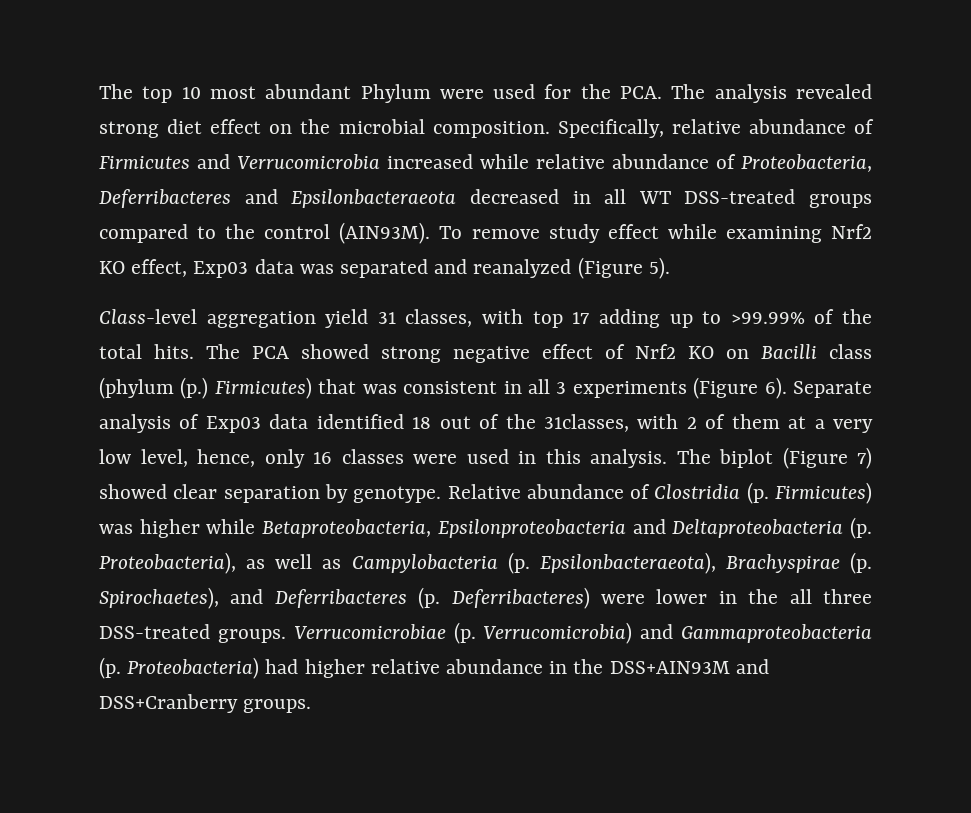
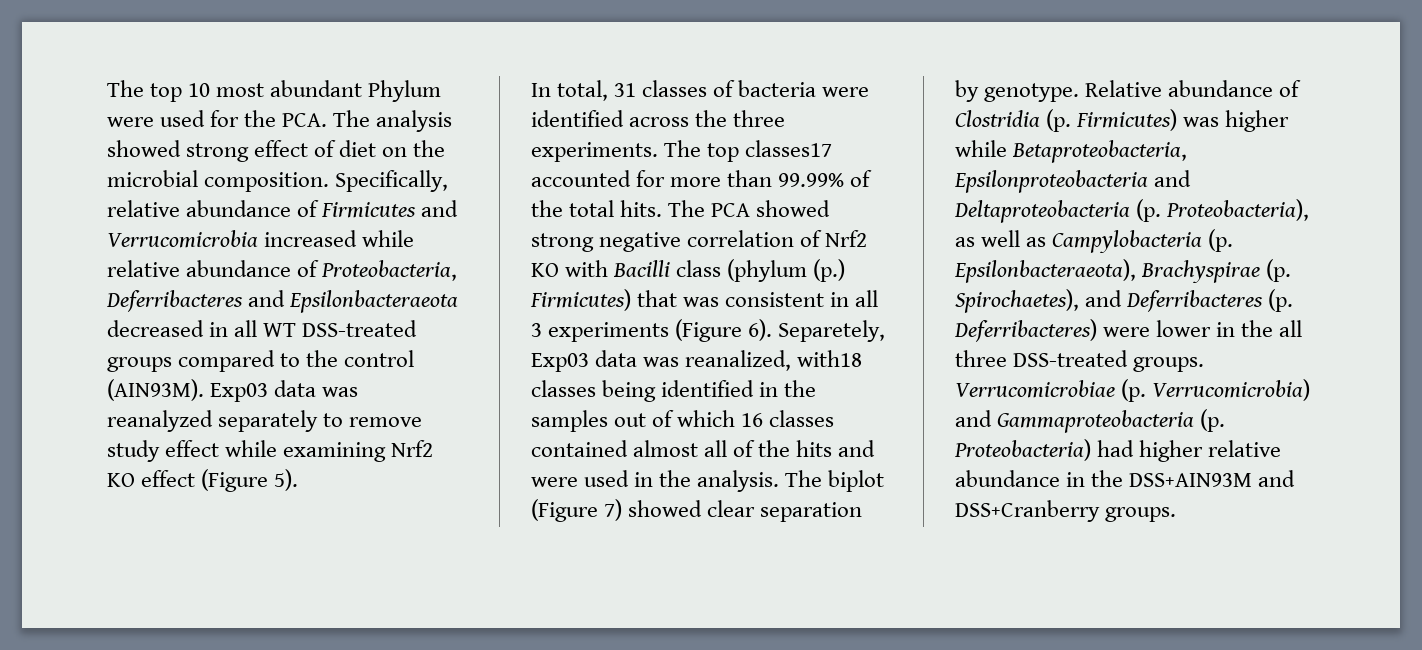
- The top 10 most abundant Phylum were used for the PCA. The analysis revealed strong diet effect on the microbial composition.
+ The top 10 most abundant Phylum were used for the PCA. The analysis showed strong effect of diet on the microbial composition.
- To remove study effect while examining Nrf2 KO effect, Exp03 data was separated and reanalyzed (Figure 5).
- Class-level aggregation yield 31 classes, with top 17 adding up to >99.99% of the total hits.
+ Exp03 data was reanalyzed separately to remove study effect while examining Nrf2 KO effect (Figure 5).
+ In total, 31 classes of bacteria were identified across the three experiments. The top classes17 accounted for more than 99.99% of the total hits.
- The PCA showed strong negative effect of Nrf2 KO on Bacilli class (phylum (p.) Firmicutes) that was consistent in all 3 experiments (Figure 6).
+ The PCA showed strong negative correlation of Nrf2 KO with Bacilli class (phylum (p.) Firmicutes) that was consistent in all 3 experiments (Figure 6).
- Separate analysis of Exp03 data identified 18 out of the 31classes, with 2 of them at a very low level, hence, only 16 classes were used in this analysis.
+ Separetely, Exp03 data was reanalized, with18 classes being identified in the samples out of which 16 classes contained almost all of the hits and were used in the analysis.

